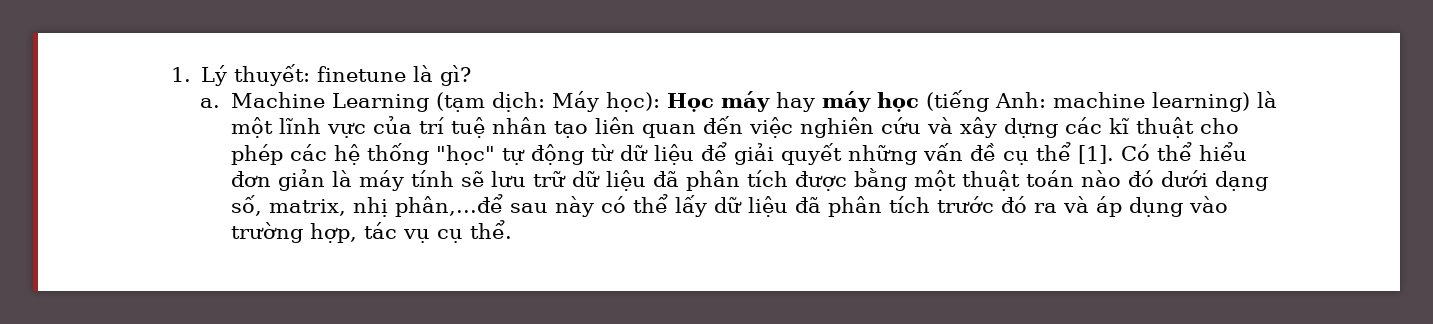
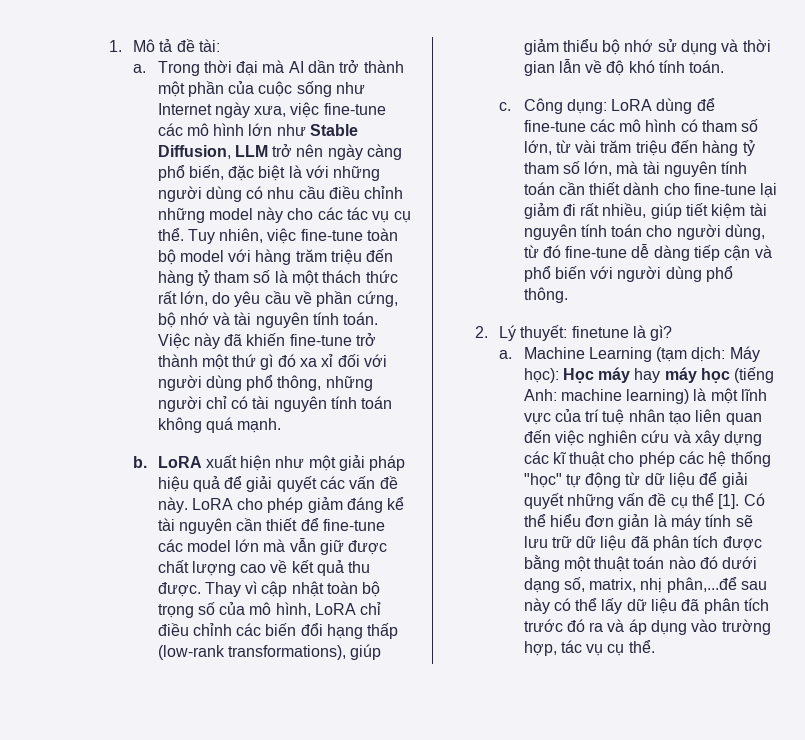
- 1. Lý thuyết: finetune là gì?
+ 1. Mô tả đề tài:
+ a. Trong thời đại mà AI dần trở thành một phần của cuộc sống như Internet ngày xưa, việc fine-tune các mô hình lớn như Stable Diffusion, LLM trở nên ngày càng phổ biến, đặc biệt là với những người dùng có nhu cầu điều chỉnh những model này cho các tác vụ cụ thể. Tuy nhiên, việc fine-tune toàn bộ model với hàng trăm triệu đến hàng tỷ tham số là một thách thức rất lớn, do yêu cầu về phần cứng, bộ nhớ và tài nguyên tính toán. Việc này đã khiến fine-tune trở thành một thứ gì đó xa xỉ đối với người dùng phổ thông, những người chỉ có tài nguyên tính toán không quá mạnh.
+ b. LoRA xuất hiện như một giải pháp hiệu quả để giải quyết các vấn đề này. LoRA cho phép giảm đáng kể tài nguyên cần thiết để fine-tune các model lớn mà vẫn giữ được chất lượng cao về kết quả thu được. Thay vì cập nhật toàn bộ trọng số của mô hình, LoRA chỉ điều chỉnh các biến đổi hạng thấp (low-rank transformations), giúp giảm thiểu bộ nhớ sử dụng và thời gian lẫn về độ khó tính toán.
+ c. Công dụng: LoRA dùng để fine-tune các mô hình có tham số lớn, từ vài trăm triệu đến hàng tỷ tham số lớn, mà tài nguyên tính toán cần thiết dành cho fine-tune lại giảm đi rất nhiều, giúp tiết kiệm tài nguyên tính toán cho người dùng, từ đó fine-tune dễ dàng tiếp cận và phổ biến với người dùng phổ thông.
+ 2. Lý thuyết: finetune là gì?

